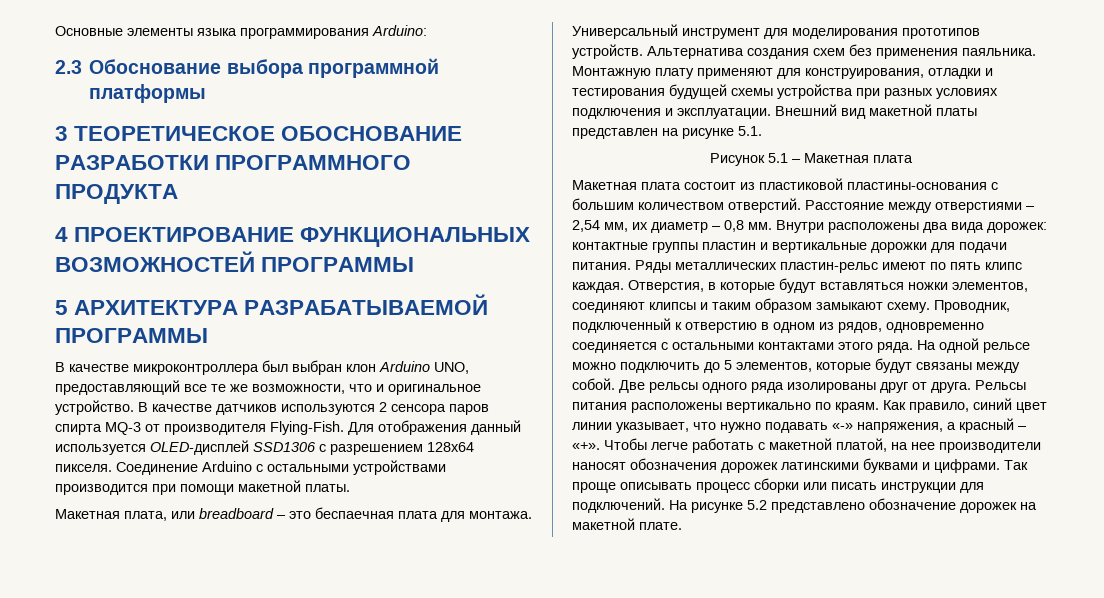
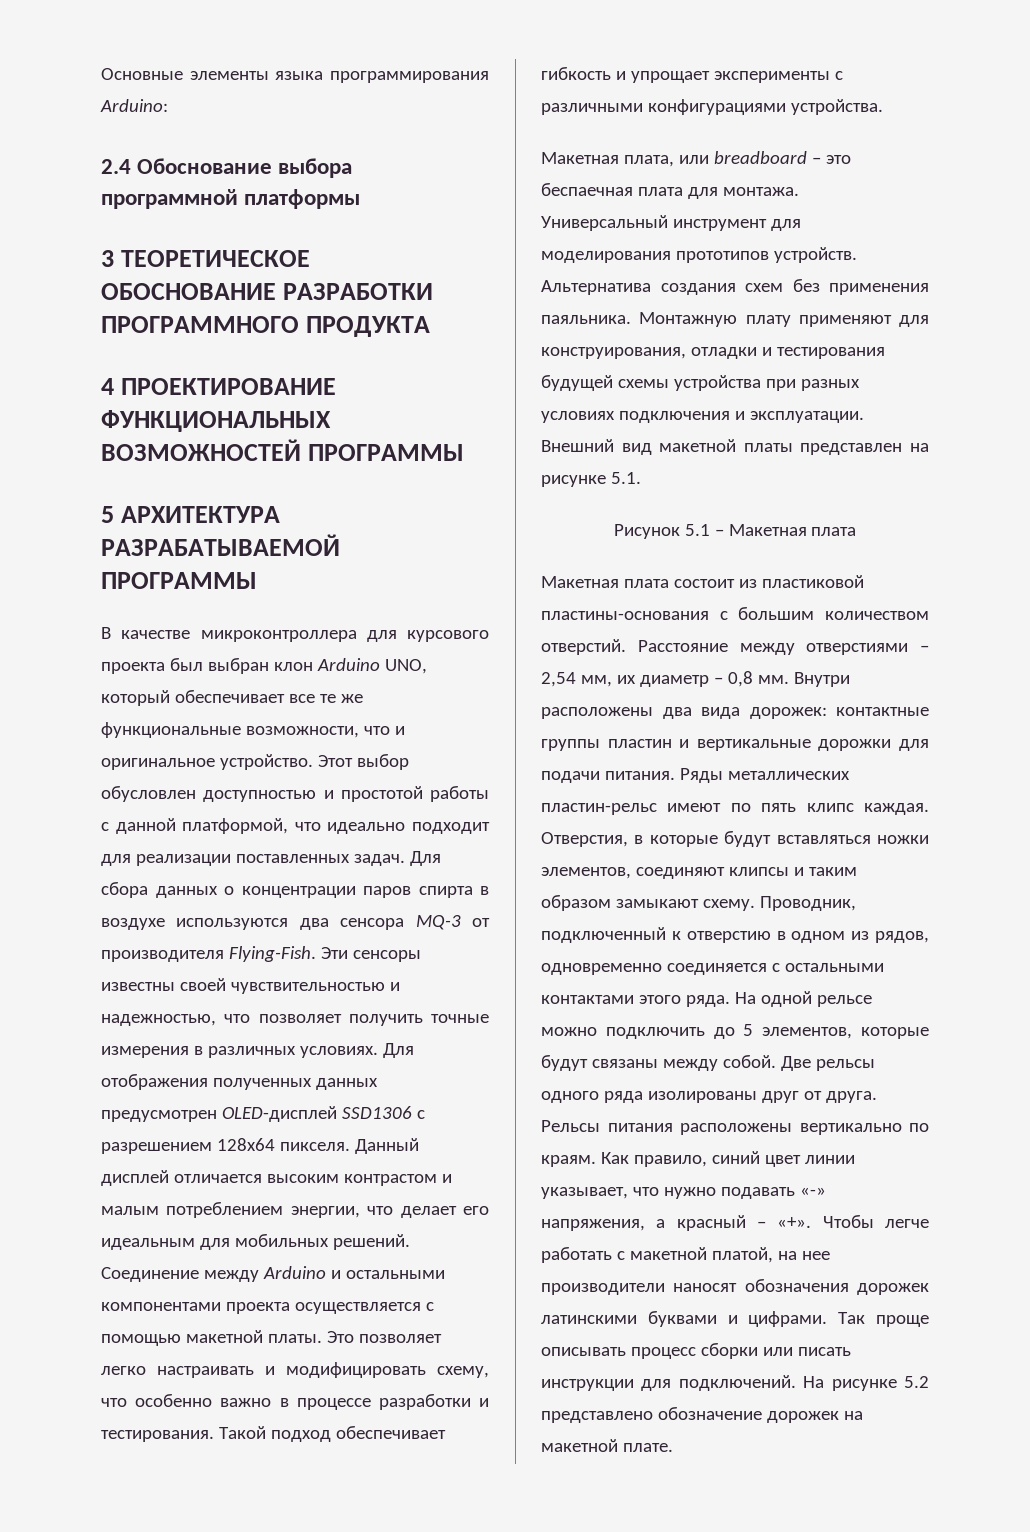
- 2.3 Обоснование выбора программной платформы
+ 2.4 Обоснование выбора программной платформы
- В качестве микроконтроллера был выбран клон Arduino UNO, предоставляющий все те же возможности, что и оригинальное устройство.
+ В качестве микроконтроллера для курсового проекта был выбран клон Arduino UNO, который обеспечивает все те же функциональные возможности, что и оригинальное устройство.
- В качестве датчиков используются 2 сенсора паров спирта MQ-3 от производителя Flying-Fish. Для отображения данный используется OLED-дисплей SSD1306 с разрешением 128x64 пикселя.
+ Этот выбор обусловлен доступностью и простотой работы с данной платформой, что идеально подходит для реализации поставленных задач. Для сбора данных о концентрации паров спирта в воздухе используются два сенсора MQ-3 от производителя Flying-Fish. Эти сенсоры известны своей чувствительностью и надежностью, что позволяет получить точные измерения в различных условиях. Для отображения полученных данных предусмотрен OLED-дисплей SSD1306 с разрешением 128x64 пикселя.
- Соединение Arduino с остальными устройствами производится при помощи макетной платы.
+ Данный дисплей отличается высоким контрастом и малым потреблением энергии, что делает его идеальным для мобильных решений. Соединение между Arduino и остальными компонентами проекта осуществляется с помощью макетной платы. Это позволяет легко настраивать и модифицировать схему, что особенно важно в процессе разработки и тестирования. Такой подход обеспечивает гибкость и упрощает эксперименты с различными конфигурациями устройства.

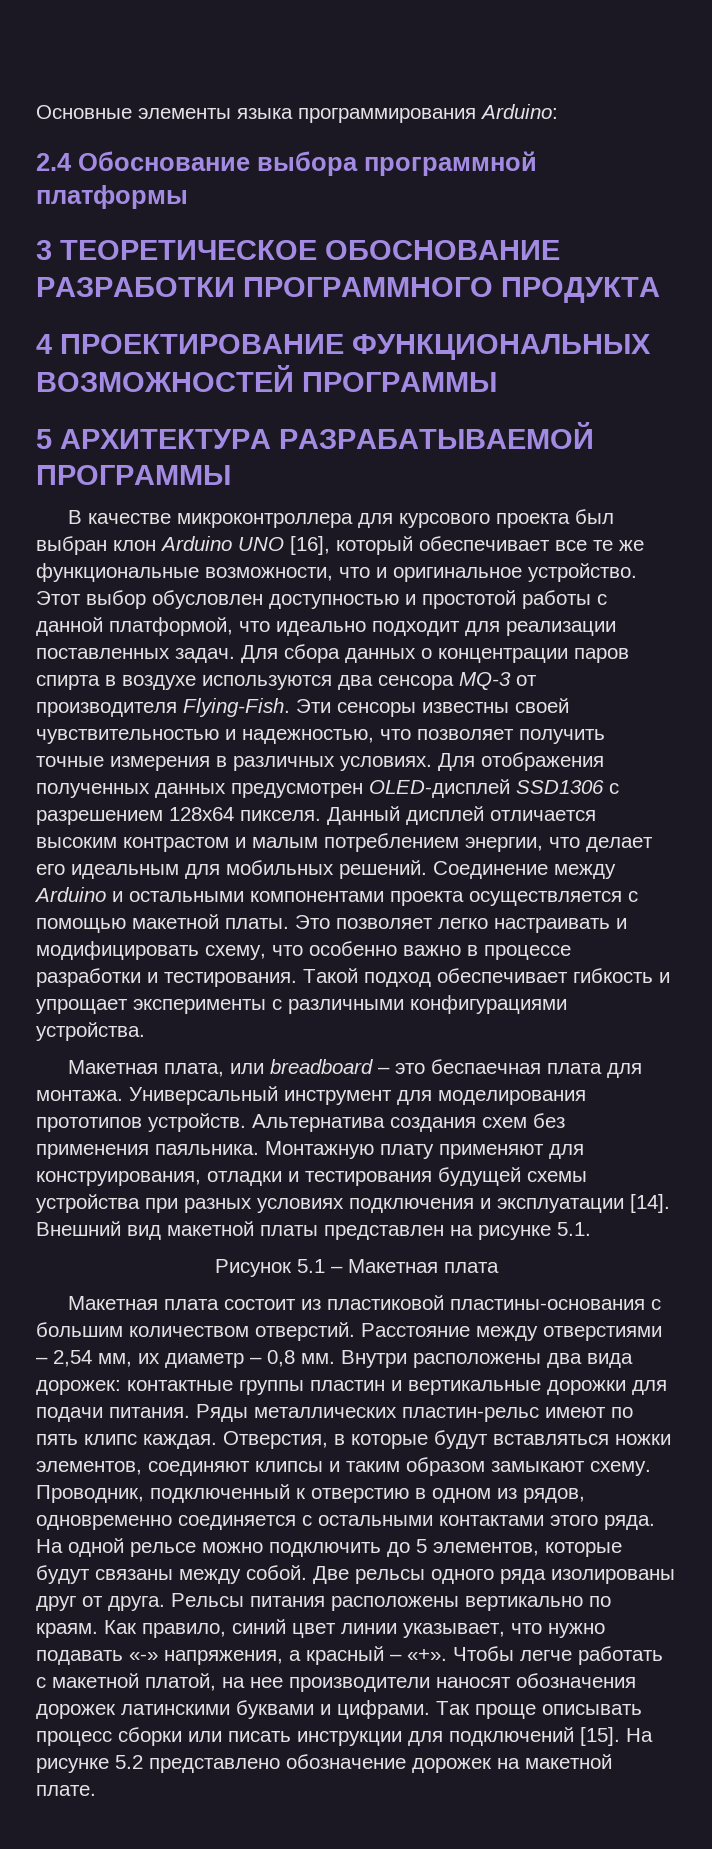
- В качестве микроконтроллера для курсового проекта был выбран клон Arduino UNO, который обеспечивает все те же функциональные возможности, что и оригинальное устройство.
+ В качестве микроконтроллера для курсового проекта был выбран клон Arduino UNO [16], который обеспечивает все те же функциональные возможности, что и оригинальное устройство.
- Монтажную плату применяют для конструирования, отладки и тестирования будущей схемы устройства при разных условиях подключения и эксплуатации.
+ Монтажную плату применяют для конструирования, отладки и тестирования будущей схемы устройства при разных условиях подключения и эксплуатации [14].
- Так проще описывать процесс сборки или писать инструкции для подключений.
+ Так проще описывать процесс сборки или писать инструкции для подключений [15].

